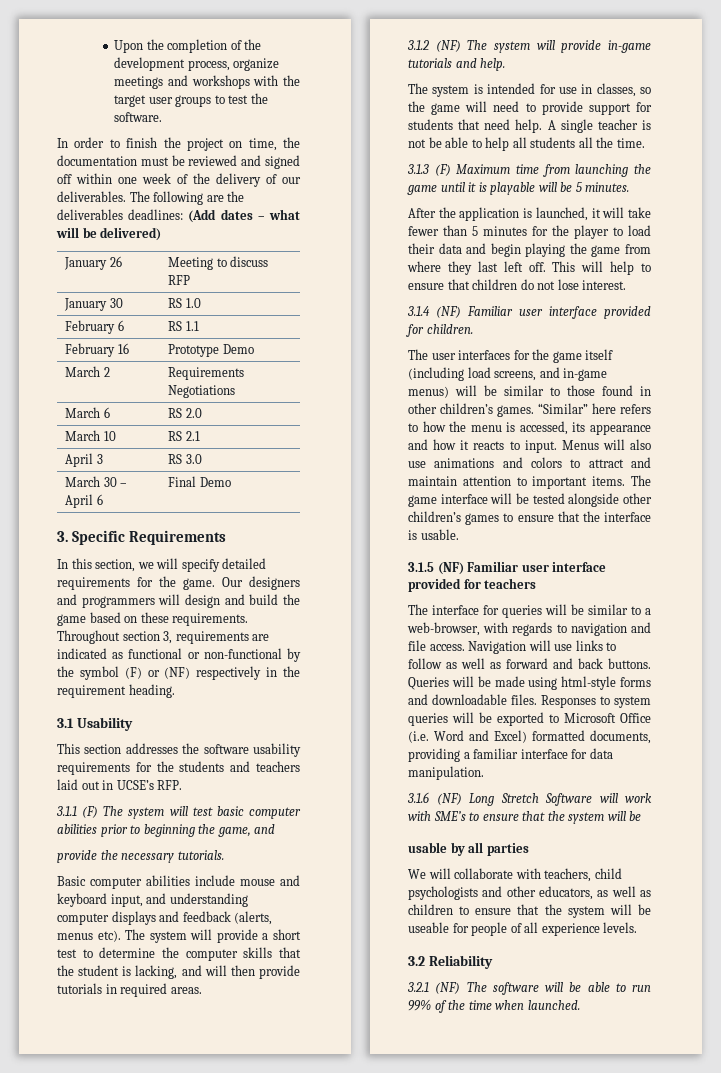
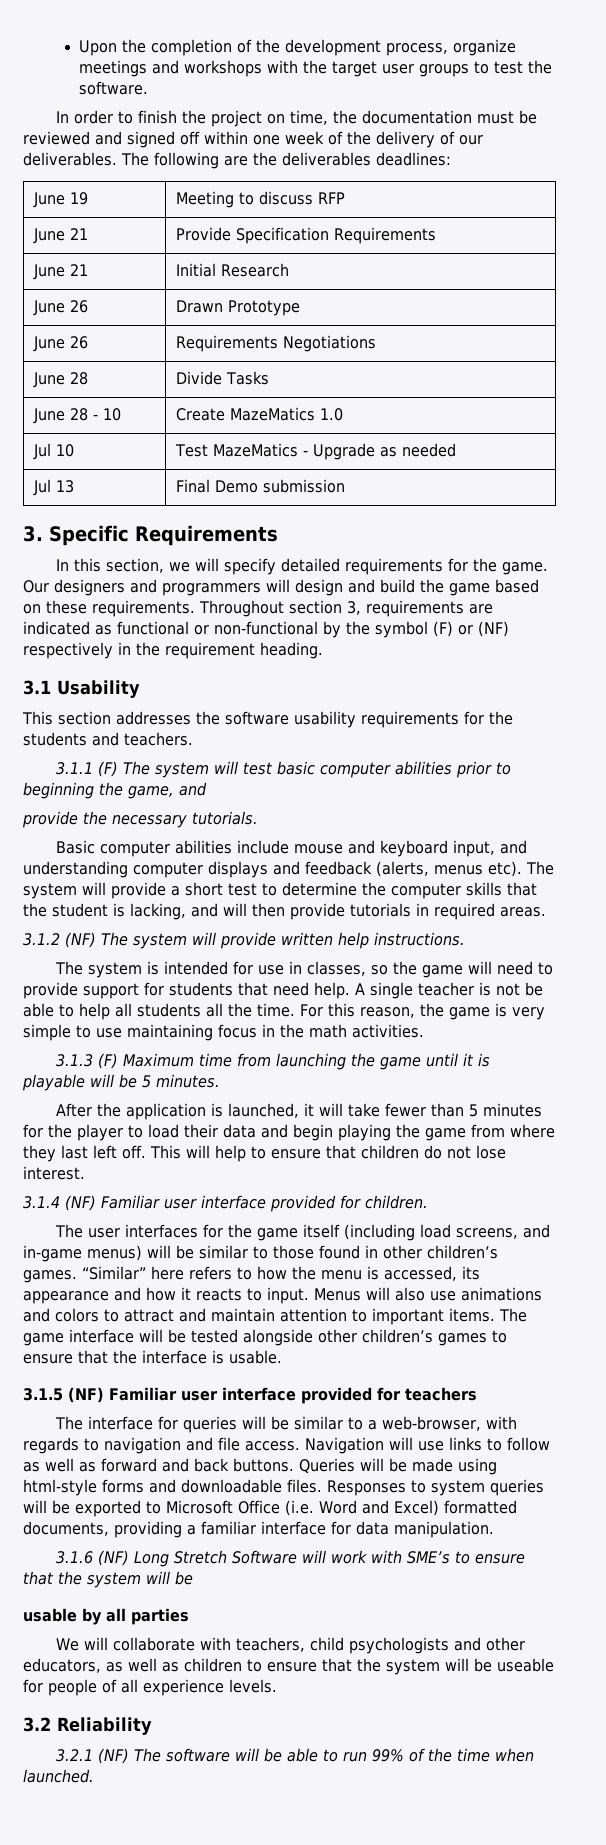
- The following are the deliverables deadlines: (Add dates – what will be delivered)
- January 26 | Meeting to discuss RFP
- January 30 | RS 1.0
- February 6 | RS 1.1
- February 16 | Prototype Demo
- March 2 | Requirements Negotiations
- March 6 | RS 2.0
- March 10 | RS 2.1
- April 3 | RS 3.0
- March 30 – April 6 | Final Demo
+ The following are the deliverables deadlines:
+ June 19 | Meeting to discuss RFP
+ June 21 | Provide Specification Requirements
+ June 21 | Initial Research
+ June 26 | Drawn Prototype
+ June 26 | Requirements Negotiations
+ June 28 | Divide Tasks
+ June 28 - 10 | Create MazeMatics 1.0
+ Jul 10 | Test MazeMatics - Upgrade as needed
+ Jul 13 | Final Demo submission
- This section addresses the software usability requirements for the students and teachers laid out in UCSE’s RFP.
+ This section addresses the software usability requirements for the students and teachers.
- 3.1.2 (NF) The system will provide in-game tutorials and help.
+ 3.1.2 (NF) The system will provide written help instructions.
+ For this reason, the game is very simple to use maintaining focus in the math activities.

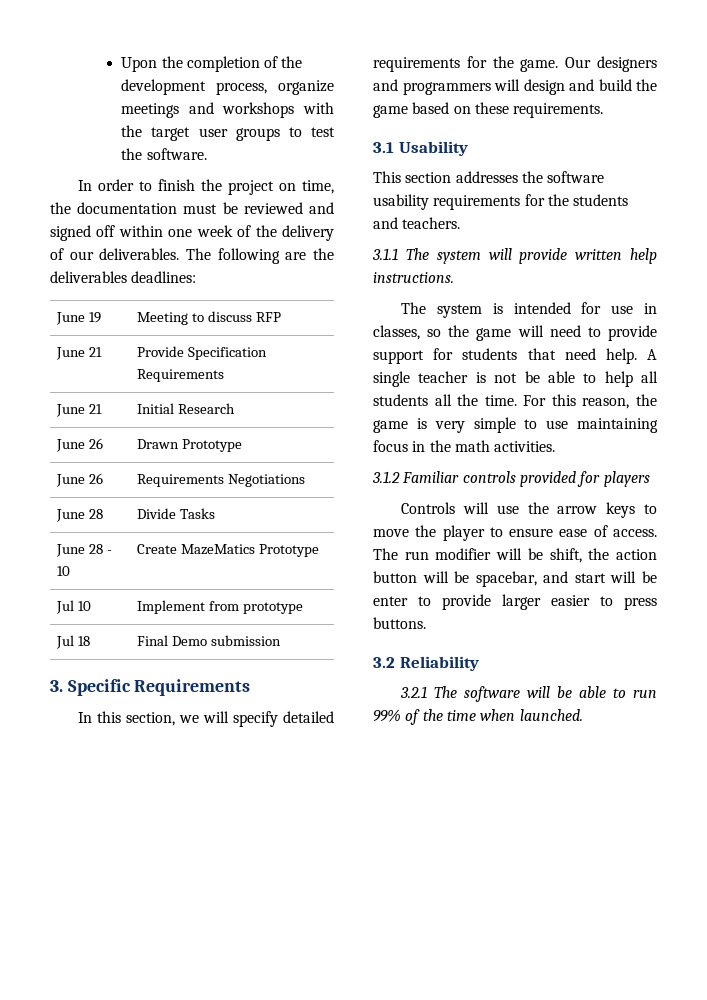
- June 28 - 10 | Create MazeMatics 1.0
+ June 28 - 10 | Create MazeMatics Prototype
- Jul 10 | Test MazeMatics - Upgrade as needed
- Jul 13 | Final Demo submission
+ Jul 10 | Implement from prototype
+ Jul 18 | Final Demo submission
- Throughout section 3, requirements are indicated as functional or non-functional by the symbol (F) or (NF) respectively in the requirement heading.
- 3.1.1 (F) The system will test basic computer abilities prior to beginning the game, and
- provide the necessary tutorials.
- Basic computer abilities include mouse and keyboard input, and understanding computer displays and feedback (alerts, menus etc). The system will provide a short test to determine the computer skills that the student is lacking, and will then provide tutorials in required areas.
- 3.1.2 (NF) The system will provide written help instructions.
+ 3.1.1 The system will provide written help instructions.
- 3.1.3 (F) Maximum time from launching the game until it is playable will be 5 minutes.
- After the application is launched, it will take fewer than 5 minutes for the player to load their data and begin playing the game from where they last left off. This will help to ensure that children do not lose interest.
- 3.1.4 (NF) Familiar user interface provided for children.
- The user interfaces for the game itself (including load screens, and in-game menus) will be similar to those found in other children’s games. “Similar” here refers to how the menu is accessed, its appearance and how it reacts to input. Menus will also use animations and colors to attract and maintain attention to important items. The game interface will be tested alongside other children’s games to ensure that the interface is usable.
- 3.1.5 (NF) Familiar user interface provided for teachers
- The interface for queries will be similar to a web-browser, with regards to navigation and file access. Navigation will use links to follow as well as forward and back buttons. Queries will be made using html-style forms and downloadable files. Responses to system queries will be exported to Microsoft Office (i.e. Word and Excel) formatted documents, providing a familiar interface for data manipulation.
- 3.1.6 (NF) Long Stretch Software will work with SME’s to ensure that the system will be
- usable by all parties
- We will collaborate with teachers, child psychologists and other educators, as well as children to ensure that the system will be useable for people of all experience levels.
+ 3.1.2 Familiar controls provided for players
+ Controls will use the arrow keys to move the player to ensure ease of access. The run modifier will be shift, the action button will be spacebar, and start will be enter to provide larger easier to press buttons.
- 3.2.1 (NF) The software will be able to run 99% of the time when launched.
+ 3.2.1 The software will be able to run 99% of the time when launched.

